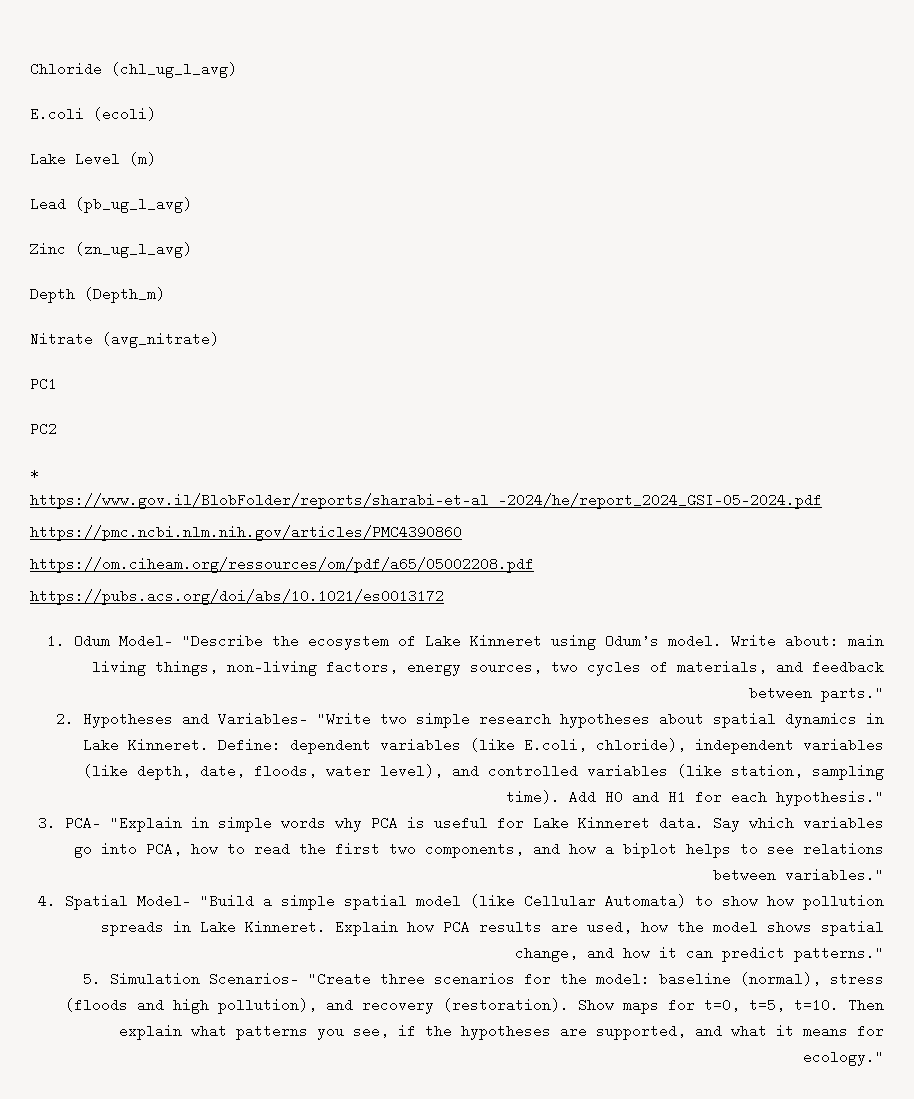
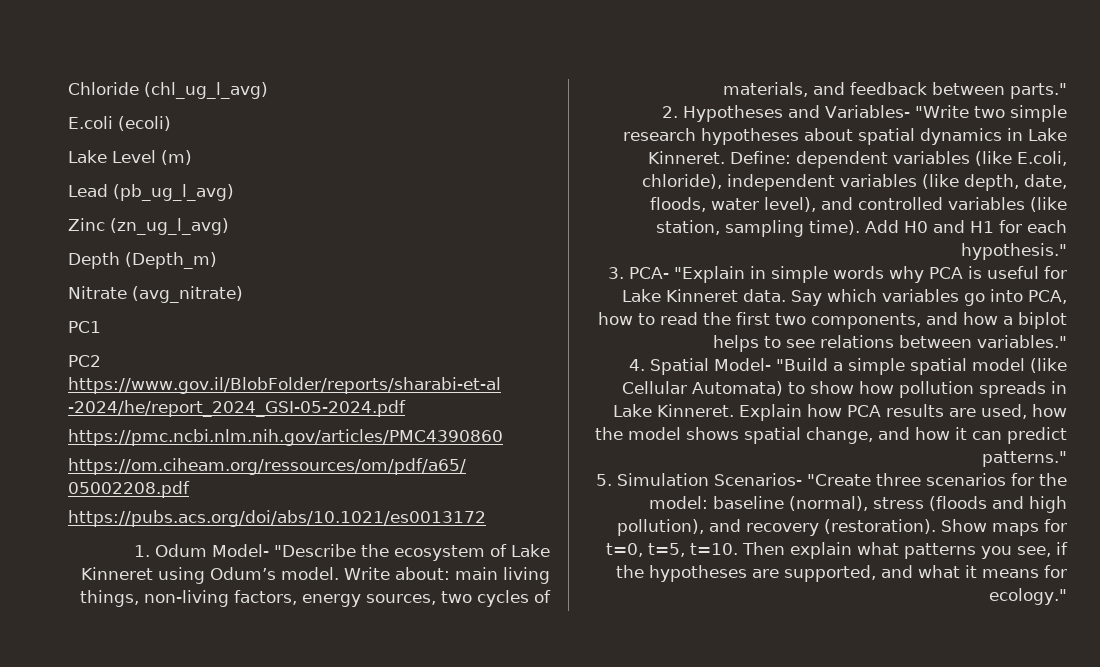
- *

